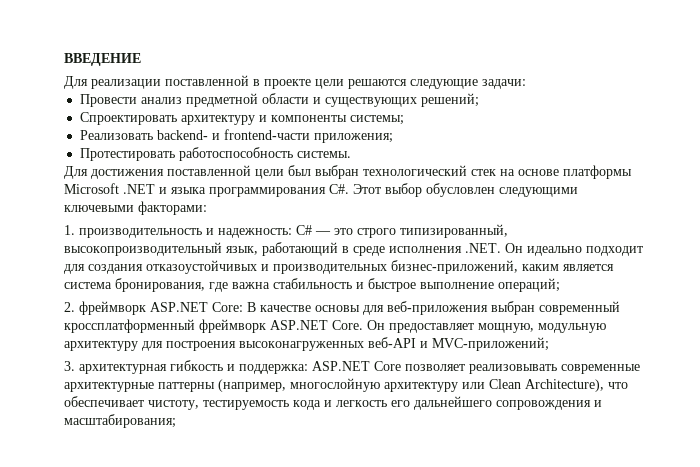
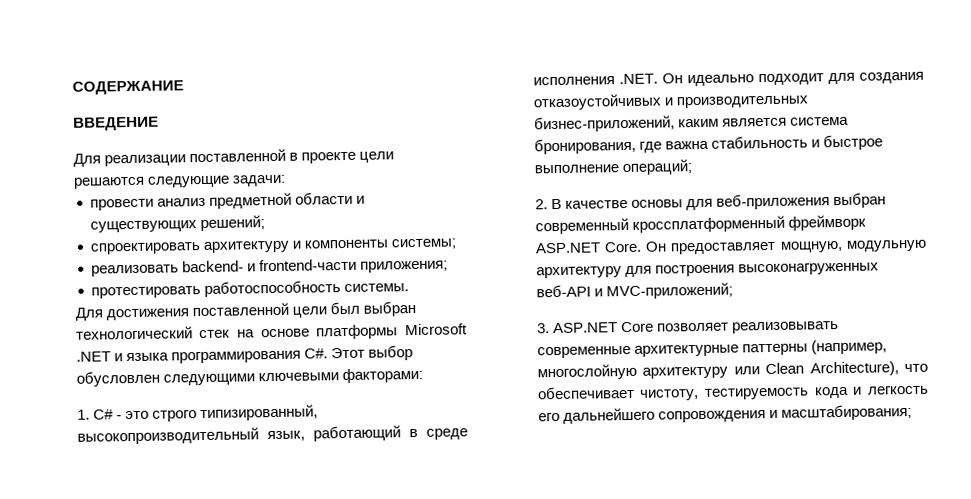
+ СОДЕРЖАНИЕ
- Провести анализ предметной области и существующих решений;
+ провести анализ предметной области и существующих решений;
- Спроектировать архитектуру и компоненты системы;
+ спроектировать архитектуру и компоненты системы;
- Реализовать backend- и frontend-части приложения;
+ реализовать backend- и frontend-части приложения;
- Протестировать работоспособность системы.
+ протестировать работоспособность системы.
- 1. производительность и надежность: C# — это строго типизированный, высокопроизводительный язык, работающий в среде исполнения .NET. Он идеально подходит для создания отказоустойчивых и производительных бизнес-приложений, каким является система бронирования, где важна стабильность и быстрое выполнение операций;
+ 1. C# - это строго типизированный, высокопроизводительный язык, работающий в среде исполнения .NET. Он идеально подходит для создания отказоустойчивых и производительных бизнес-приложений, каким является система бронирования, где важна стабильность и быстрое выполнение операций;
- 2. фреймворк ASP.NET Core: В качестве основы для веб-приложения выбран современный кроссплатформенный фреймворк ASP.NET Core.
+ 2. В качестве основы для веб-приложения выбран современный кроссплатформенный фреймворк ASP.NET Core.
- 3. архитектурная гибкость и поддержка: ASP.NET Core позволяет реализовывать современные архитектурные паттерны (например, многослойную архитектуру или Clean Architecture), что обеспечивает чистоту, тестируемость кода и легкость его дальнейшего сопровождения и масштабирования;
+ 3. ASP.NET Core позволяет реализовывать современные архитектурные паттерны (например, многослойную архитектуру или Clean Architecture), что обеспечивает чистоту, тестируемость кода и легкость его дальнейшего сопровождения и масштабирования;

